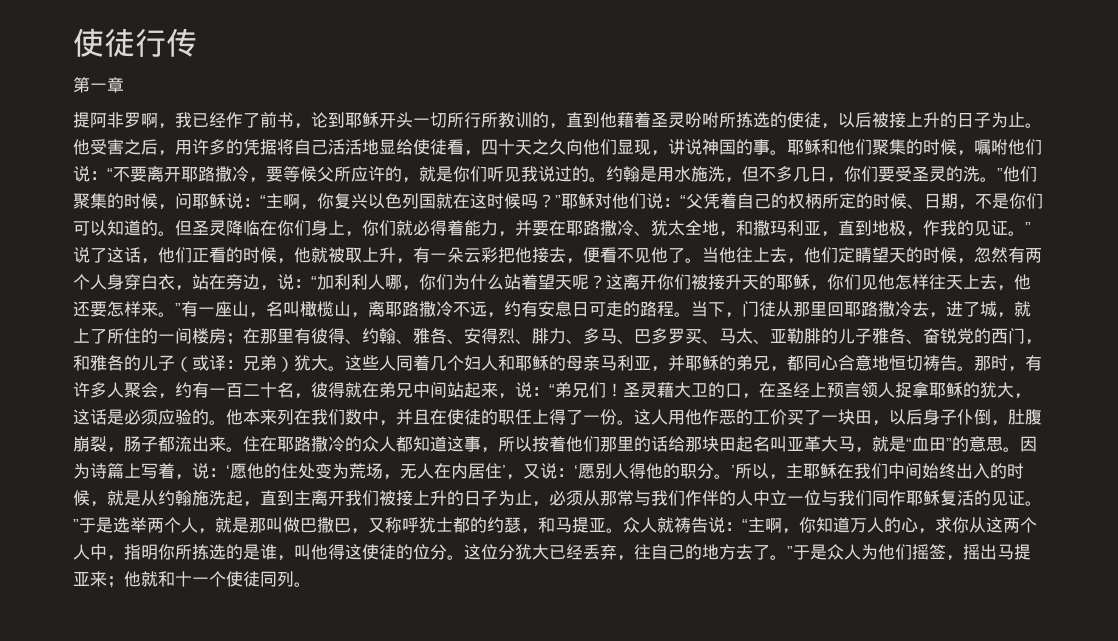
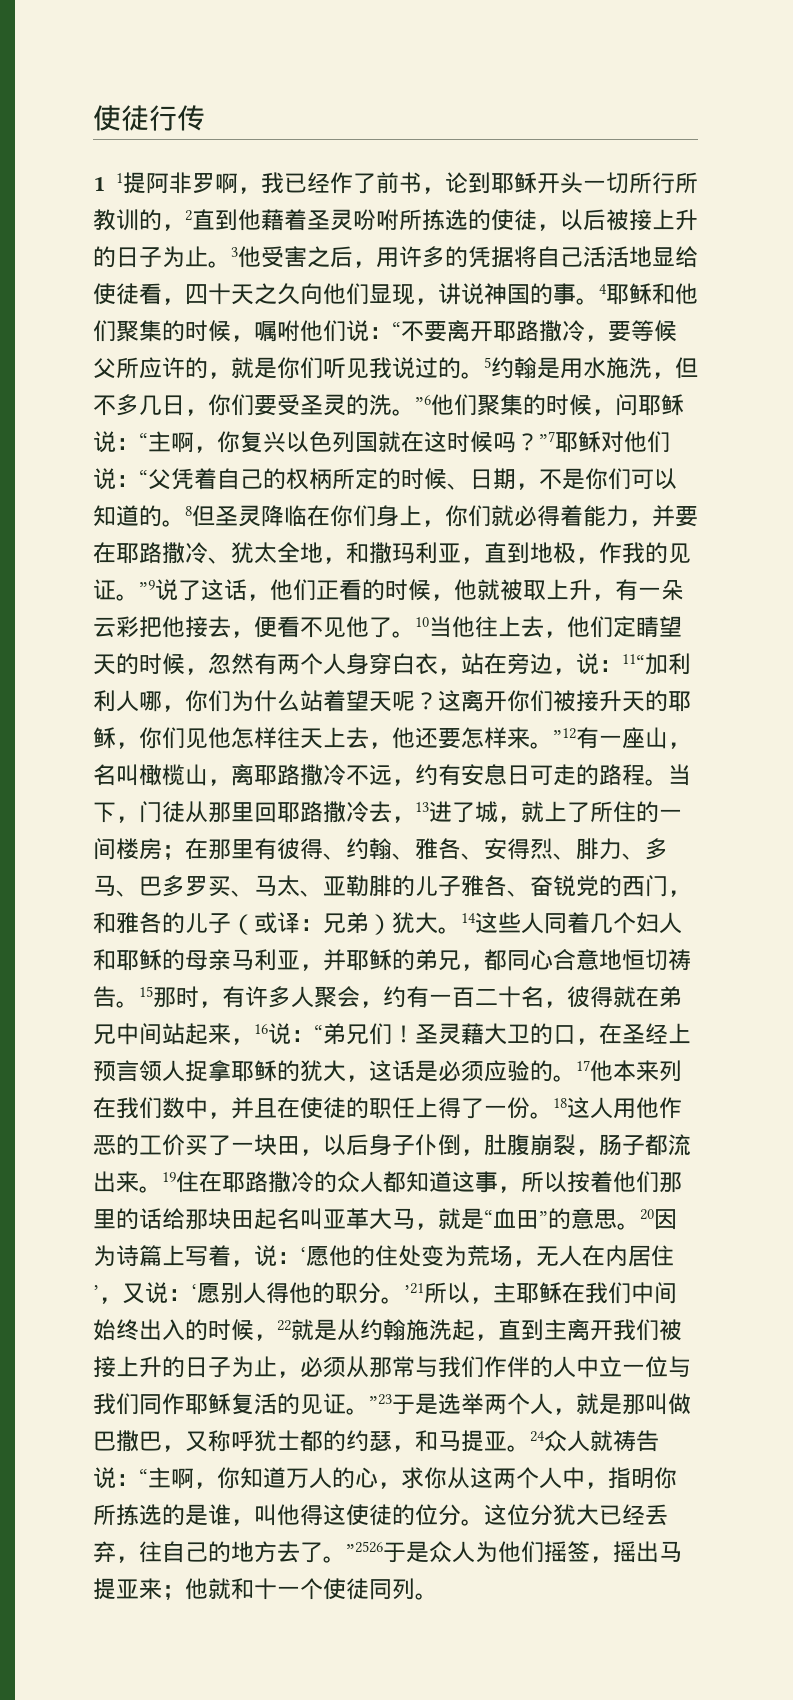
- 第一章
- 提阿非罗啊，我已经作了前书，论到耶稣开头一切所行所教训的，直到他藉着圣灵吩咐所拣选的使徒，以后被接上升的日子为止。
+ 1 1提阿非罗啊，我已经作了前书，论到耶稣开头一切所行所教训的，2直到他藉着圣灵吩咐所拣选的使徒，以后被接上升的日子为止。
- 他受害之后，用许多的凭据将自己活活地显给使徒看，四十天之久向他们显现，讲说神国的事。
+ 3他受害之后，用许多的凭据将自己活活地显给使徒看，四十天之久向他们显现，讲说神国的事。
- 耶稣和他们聚集的时候，嘱咐他们说：“不要离开耶路撒冷，要等候父所应许的，就是你们听见我说过的。
+ 4耶稣和他们聚集的时候，嘱咐他们说：“不要离开耶路撒冷，要等候父所应许的，就是你们听见我说过的。
- 约翰是用水施洗，但不多几日，你们要受圣灵的洗。”他们聚集的时候，问耶稣说：“主啊，你复兴以色列国就在这时候吗？”耶稣对他们说：“父凭着自己的权柄所定的时候、日期，不是你们可以知道的。
+ 5约翰是用水施洗，但不多几日，你们要受圣灵的洗。”6他们聚集的时候，问耶稣说：“主啊，你复兴以色列国就在这时候吗？”7耶稣对他们说：“父凭着自己的权柄所定的时候、日期，不是你们可以知道的。
- 但圣灵降临在你们身上，你们就必得着能力，并要在耶路撒冷、犹太全地，和撒玛利亚，直到地极，作我的见证。”说了这话，他们正看的时候，他就被取上升，有一朵云彩把他接去，便看不见他了。
+ 8但圣灵降临在你们身上，你们就必得着能力，并要在耶路撒冷、犹太全地，和撒玛利亚，直到地极，作我的见证。”9说了这话，他们正看的时候，他就被取上升，有一朵云彩把他接去，便看不见他了。
- 当他往上去，他们定睛望天的时候，忽然有两个人身穿白衣，站在旁边，说：“加利利人哪，你们为什么站着望天呢？
+ 10当他往上去，他们定睛望天的时候，忽然有两个人身穿白衣，站在旁边，说：11“加利利人哪，你们为什么站着望天呢？
- 这离开你们被接升天的耶稣，你们见他怎样往天上去，他还要怎样来。”有一座山，名叫橄榄山，离耶路撒冷不远，约有安息日可走的路程。
+ 这离开你们被接升天的耶稣，你们见他怎样往天上去，他还要怎样来。”12有一座山，名叫橄榄山，离耶路撒冷不远，约有安息日可走的路程。
- 当下，门徒从那里回耶路撒冷去，进了城，就上了所住的一间楼房；在那里有彼得、约翰、雅各、安得烈、腓力、多马、巴多罗买、马太、亚勒腓的儿子雅各、奋锐党的西门，和雅各的儿子（或译：兄弟）犹大。
+ 当下，门徒从那里回耶路撒冷去，13进了城，就上了所住的一间楼房；在那里有彼得、约翰、雅各、安得烈、腓力、多马、巴多罗买、马太、亚勒腓的儿子雅各、奋锐党的西门，和雅各的儿子（或译：兄弟）犹大。
- 这些人同着几个妇人和耶稣的母亲马利亚，并耶稣的弟兄，都同心合意地恒切祷告。
+ 14这些人同着几个妇人和耶稣的母亲马利亚，并耶稣的弟兄，都同心合意地恒切祷告。
- 那时，有许多人聚会，约有一百二十名，彼得就在弟兄中间站起来，说：“弟兄们！
+ 15那时，有许多人聚会，约有一百二十名，彼得就在弟兄中间站起来，16说：“弟兄们！
- 他本来列在我们数中，并且在使徒的职任上得了一份。
+ 17他本来列在我们数中，并且在使徒的职任上得了一份。
- 这人用他作恶的工价买了一块田，以后身子仆倒，肚腹崩裂，肠子都流出来。
+ 18这人用他作恶的工价买了一块田，以后身子仆倒，肚腹崩裂，肠子都流出来。
- 住在耶路撒冷的众人都知道这事，所以按着他们那里的话给那块田起名叫亚革大马，就是“血田”的意思。
+ 19住在耶路撒冷的众人都知道这事，所以按着他们那里的话给那块田起名叫亚革大马，就是“血田”的意思。
- 因为诗篇上写着，说：
+ 20因为诗篇上写着，说：
- ‘愿别人得他的职分。’所以，主耶稣在我们中间始终出入的时候，就是从约翰施洗起，直到主离开我们被接上升的日子为止，必须从那常与我们作伴的人中立一位与我们同作耶稣复活的见证。”于是选举两个人，就是那叫做巴撒巴，又称呼犹士都的约瑟，和马提亚。
+ ‘愿别人得他的职分。’21所以，主耶稣在我们中间始终出入的时候，22就是从约翰施洗起，直到主离开我们被接上升的日子为止，必须从那常与我们作伴的人中立一位与我们同作耶稣复活的见证。”23于是选举两个人，就是那叫做巴撒巴，又称呼犹士都的约瑟，和马提亚。
- 众人就祷告说：“主啊，你知道万人的心，求你从这两个人中，指明你所拣选的是谁，叫他得这使徒的位分。
+ 24众人就祷告说：“主啊，你知道万人的心，求你从这两个人中，指明你所拣选的是谁，叫他得这使徒的位分。
- 这位分犹大已经丢弃，往自己的地方去了。”于是众人为他们摇签，摇出马提亚来；他就和十一个使徒同列。
+ 这位分犹大已经丢弃，往自己的地方去了。”2526于是众人为他们摇签，摇出马提亚来；他就和十一个使徒同列。

